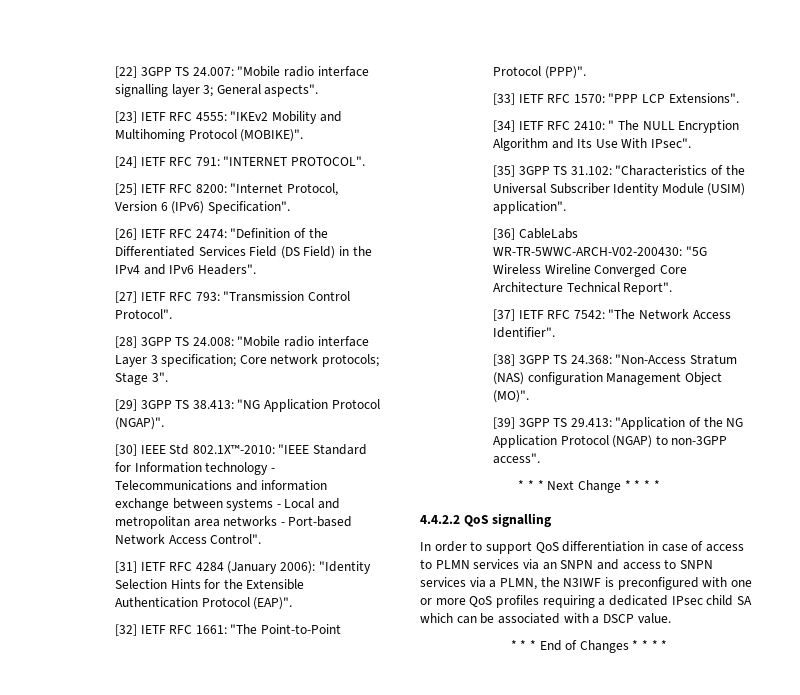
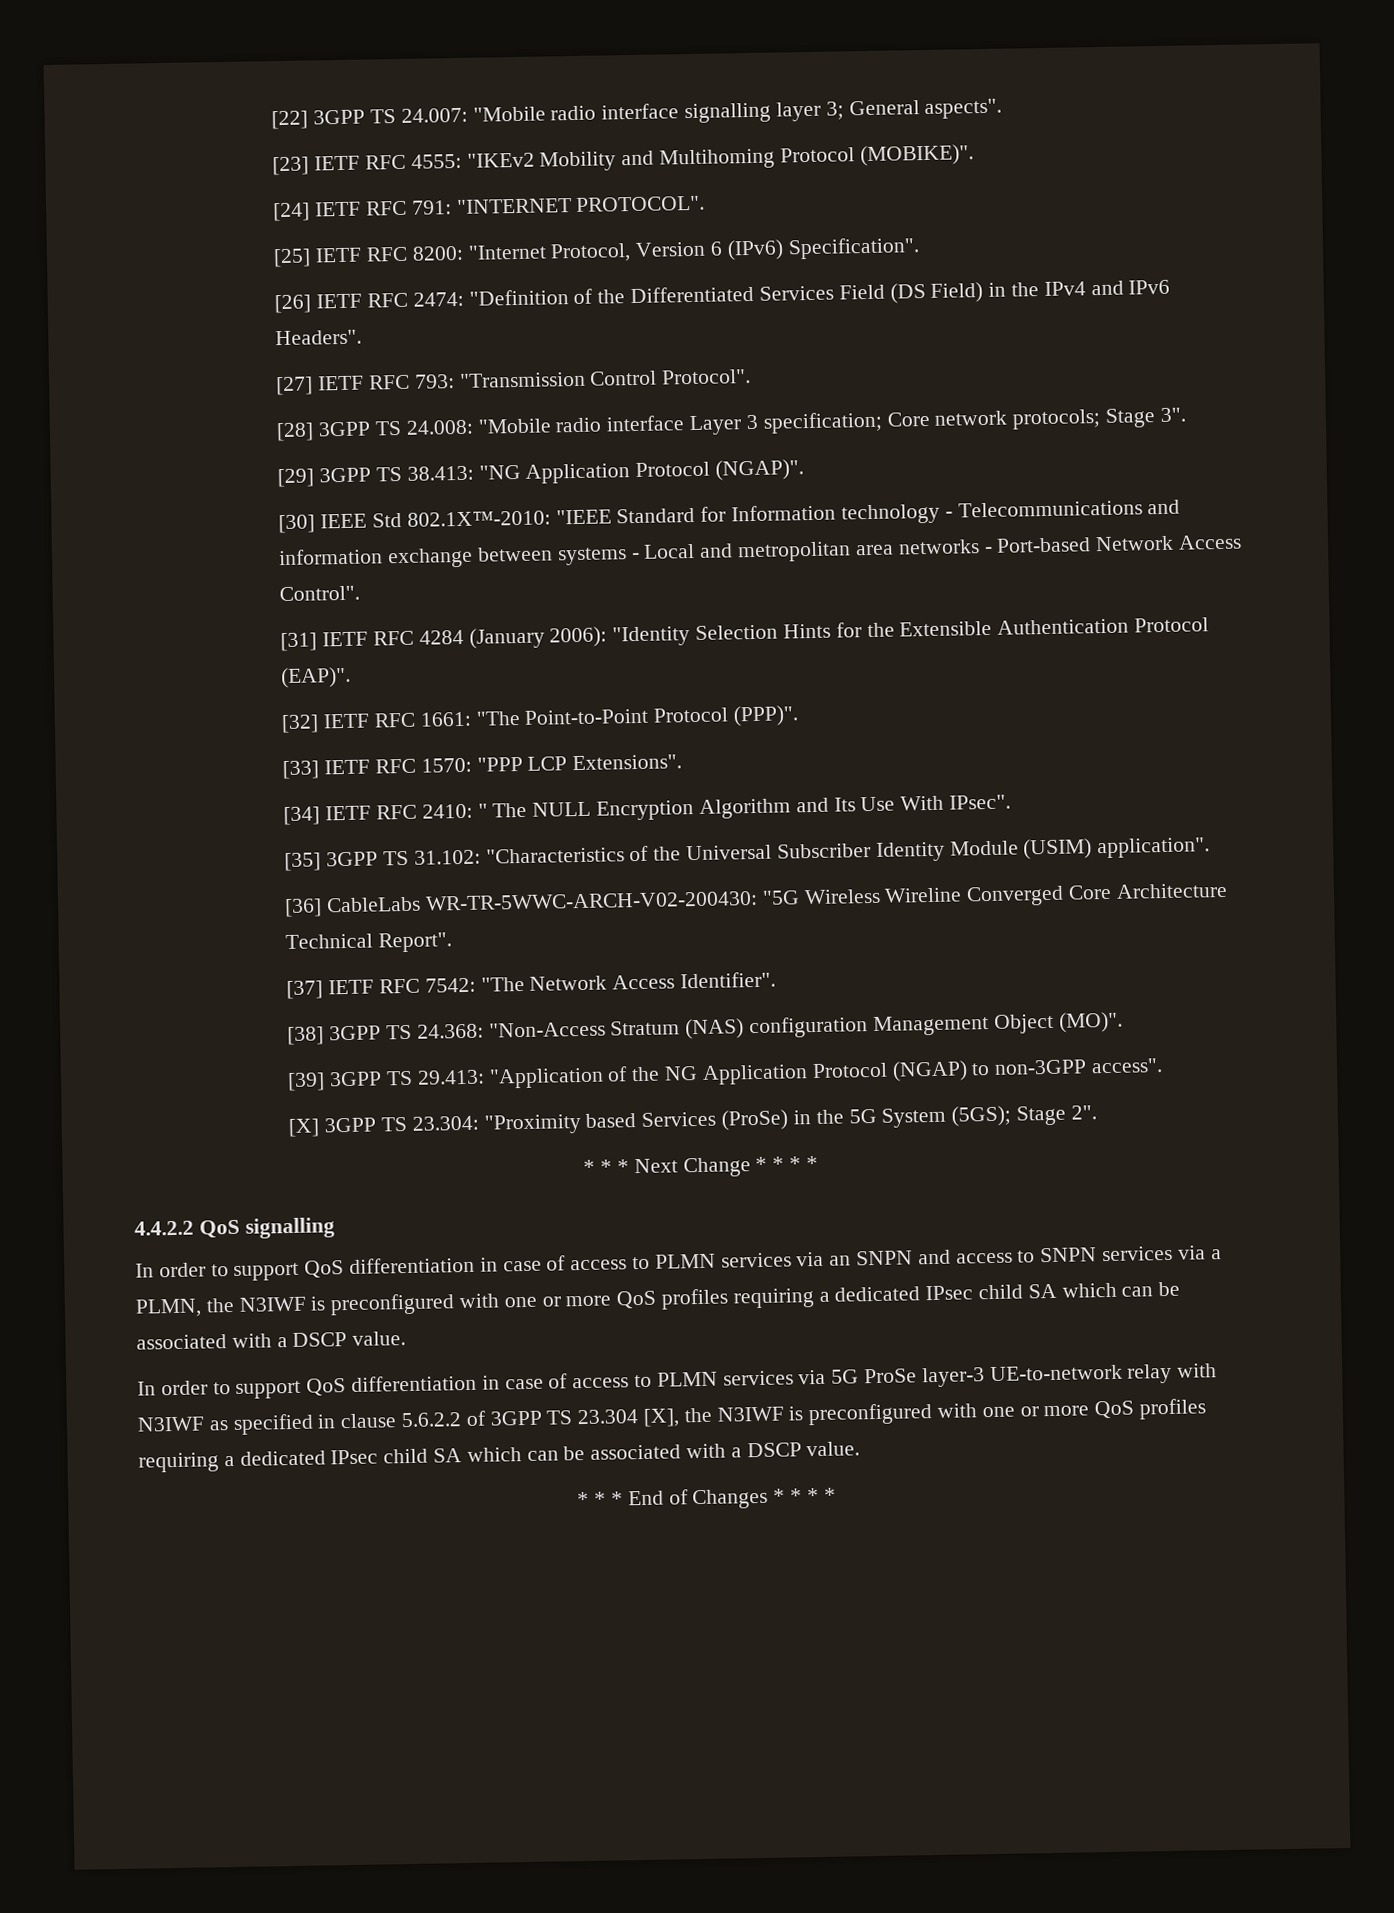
+ [X] 3GPP TS 23.304: "Proximity based Services (ProSe) in the 5G System (5GS); Stage 2".
+ In order to support QoS differentiation in case of access to PLMN services via 5G ProSe layer-3 UE-to-network relay with N3IWF as specified in clause 5.6.2.2 of 3GPP TS 23.304 [X], the N3IWF is preconfigured with one or more QoS profiles requiring a dedicated IPsec child SA which can be associated with a DSCP value.

